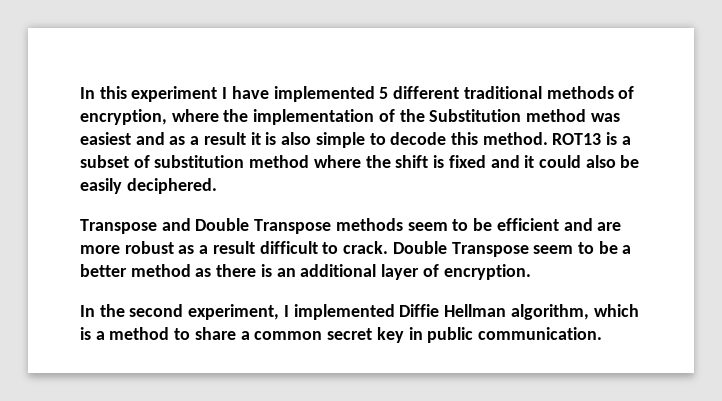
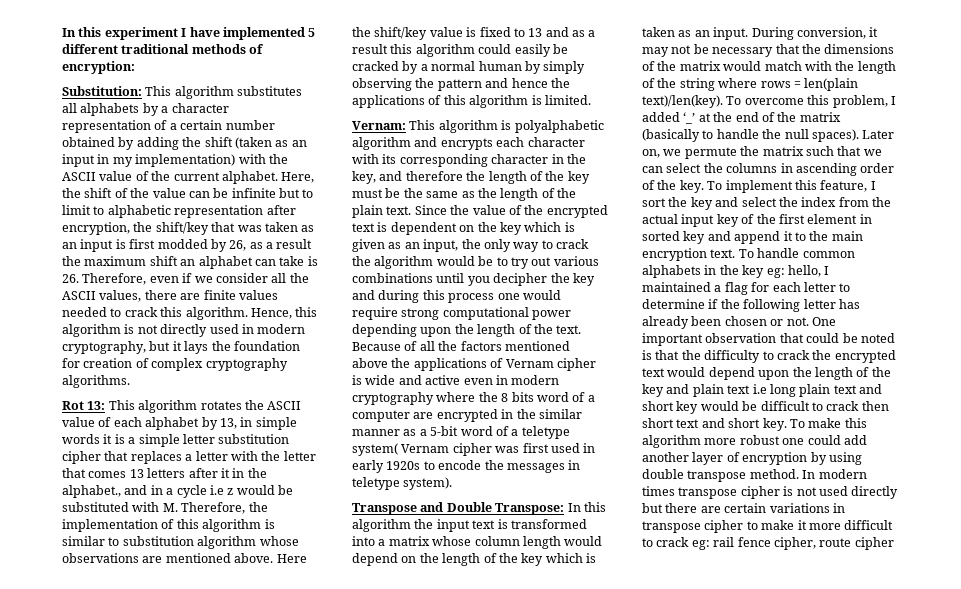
- In this experiment I have implemented 5 different traditional methods of encryption, where the implementation of the Substitution method was easiest and as a result it is also simple to decode this method. ROT13 is a subset of substitution method where the shift is fixed and it could also be easily deciphered.
- Transpose and Double Transpose methods seem to be efficient and are more robust as a result difficult to crack. Double Transpose seem to be a better method as there is an additional layer of encryption.
- In the second experiment, I implemented Diffie Hellman algorithm, which is a method to share a common secret key in public communication.
+ In this experiment I have implemented 5 different traditional methods of encryption:
+ Substitution: This algorithm substitutes all alphabets by a character representation of a certain number obtained by adding the shift (taken as an input in my implementation) with the ASCII value of the current alphabet. Here, the shift of the value can be infinite but to limit to alphabetic representation after encryption, the shift/key that was taken as an input is first modded by 26, as a result the maximum shift an alphabet can take is 26. Therefore, even if we consider all the ASCII values, there are finite values needed to crack this algorithm. Hence, this algorithm is not directly used in modern cryptography, but it lays the foundation for creation of complex cryptography algorithms.
+ Rot 13: This algorithm rotates the ASCII value of each alphabet by 13, in simple words it is a simple letter substitution cipher that replaces a letter with the letter that comes 13 letters after it in the alphabet., and in a cycle i.e z would be substituted with M. Therefore, the implementation of this algorithm is similar to substitution algorithm whose observations are mentioned above. Here the shift/key value is fixed to 13 and as a result this algorithm could easily be cracked by a normal human by simply observing the pattern and hence the applications of this algorithm is limited.
+ Vernam: This algorithm is polyalphabetic algorithm and encrypts each character with its corresponding character in the key, and therefore the length of the key must be the same as the length of the plain text. Since the value of the encrypted text is dependent on the key which is given as an input, the only way to crack the algorithm would be to try out various combinations until you decipher the key and during this process one would require strong computational power depending upon the length of the text. Because of all the factors mentioned above the applications of Vernam cipher is wide and active even in modern cryptography where the 8 bits word of a computer are encrypted in the similar manner as a 5-bit word of a teletype system( Vernam cipher was first used in early 1920s to encode the messages in teletype system).
+ Transpose and Double Transpose: In this algorithm the input text is transformed into a matrix whose column length would depend on the length of the key which is taken as an input. During conversion, it may not be necessary that the dimensions of the matrix would match with the length of the string where rows = len(plain text)/len(key). To overcome this problem, I added ‘_’ at the end of the matrix (basically to handle the null spaces). Later on, we permute the matrix such that we can select the columns in ascending order of the key. To implement this feature, I sort the key and select the index from the actual input key of the first element in sorted key and append it to the main encryption text. To handle common alphabets in the key eg: hello, I maintained a flag for each letter to determine if the following letter has already been chosen or not. One important observation that could be noted is that the difficulty to crack the encrypted text would depend upon the length of the key and plain text i.e long plain text and short key would be difficult to crack then short text and short key. To make this algorithm more robust one could add another layer of encryption by using double transpose method. In modern times transpose cipher is not used directly but there are certain variations in transpose cipher to make it more difficult to crack eg: rail fence cipher, route cipher

